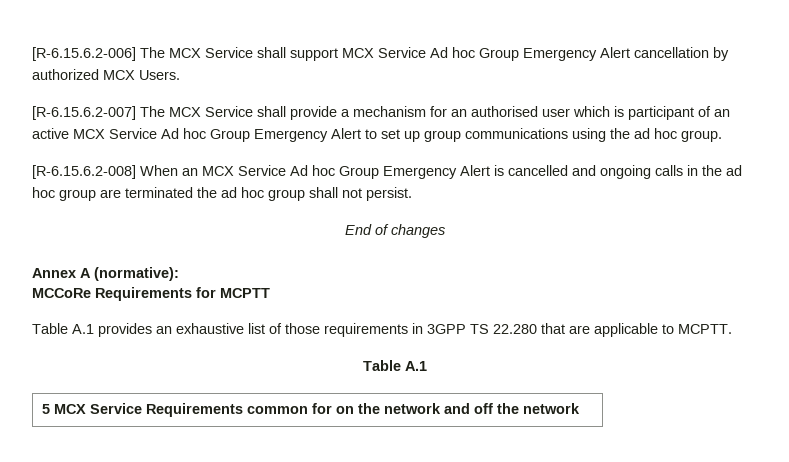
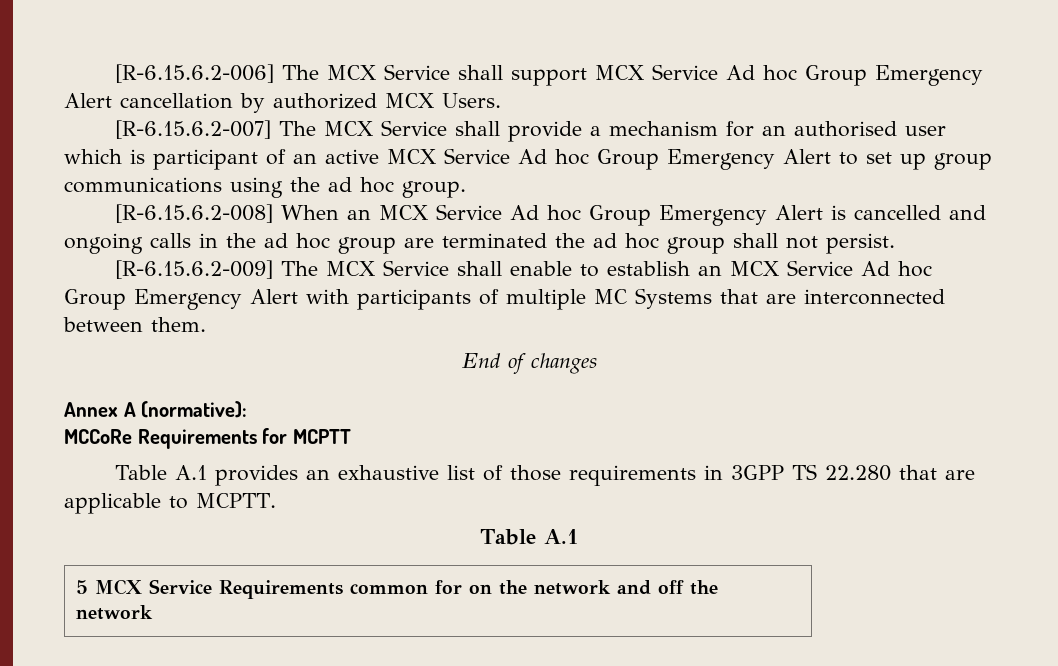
+ [R-6.15.6.2-009] The MCX Service shall enable to establish an MCX Service Ad hoc Group Emergency Alert with participants of multiple MC Systems that are interconnected between them.

